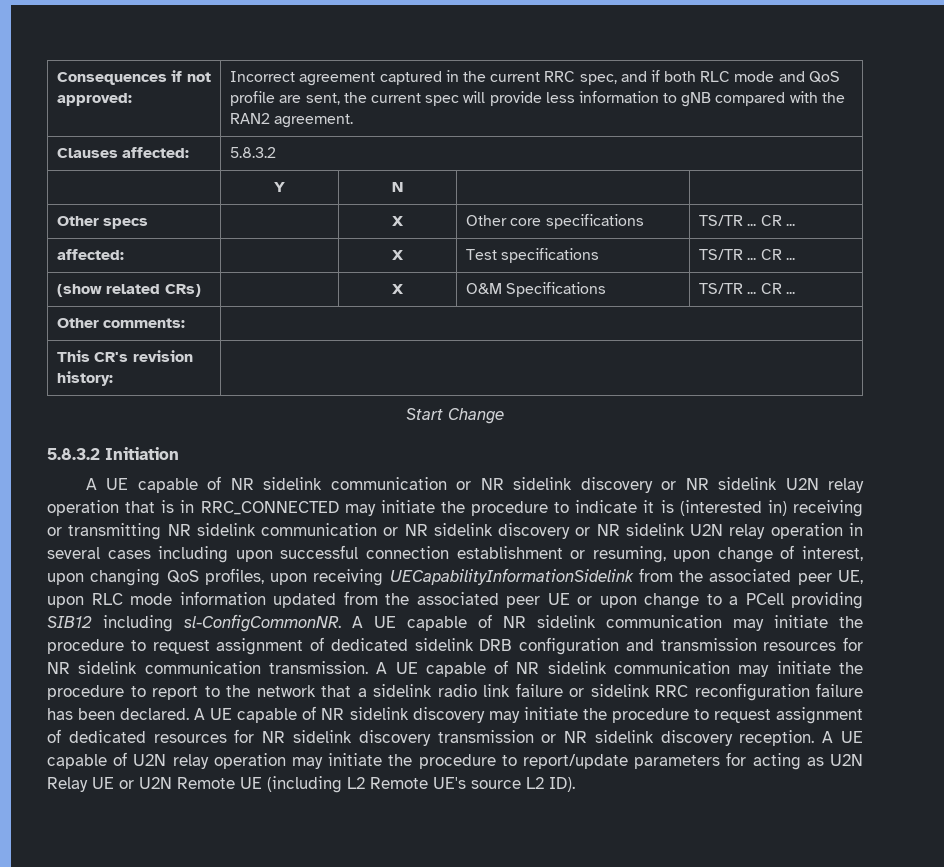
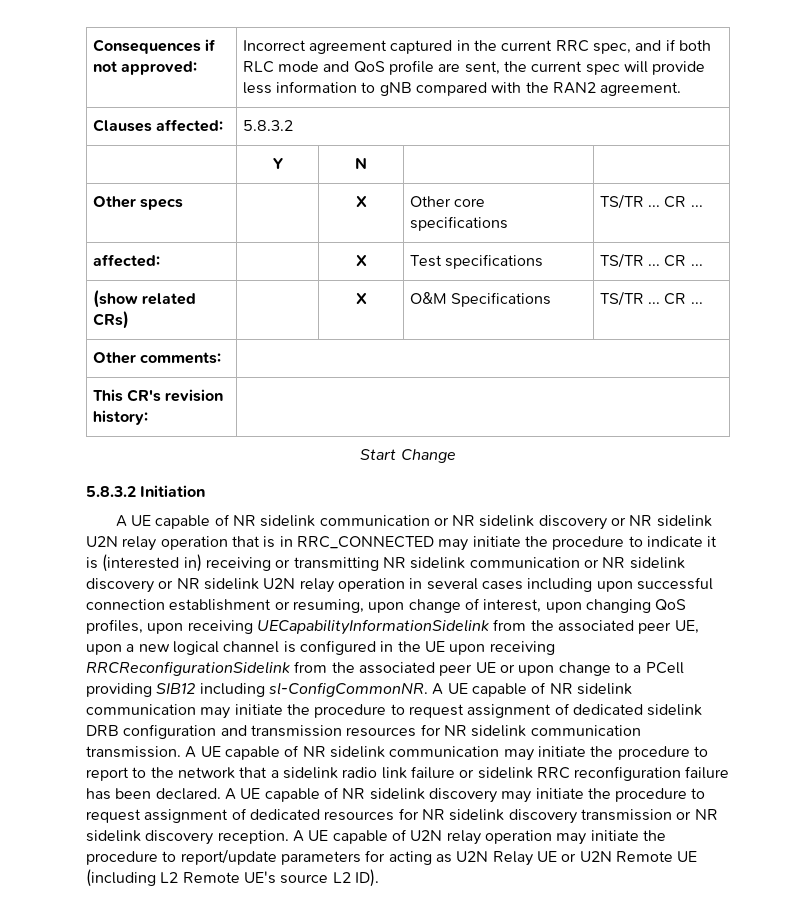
- A UE capable of NR sidelink communication or NR sidelink discovery or NR sidelink U2N relay operation that is in RRC_CONNECTED may initiate the procedure to indicate it is (interested in) receiving or transmitting NR sidelink communication or NR sidelink discovery or NR sidelink U2N relay operation in several cases including upon successful connection establishment or resuming, upon change of interest, upon changing QoS profiles, upon receiving UECapabilityInformationSidelink from the associated peer UE, upon RLC mode information updated from the associated peer UE or upon change to a PCell providing SIB12 including sl-ConfigCommonNR.
+ A UE capable of NR sidelink communication or NR sidelink discovery or NR sidelink U2N relay operation that is in RRC_CONNECTED may initiate the procedure to indicate it is (interested in) receiving or transmitting NR sidelink communication or NR sidelink discovery or NR sidelink U2N relay operation in several cases including upon successful connection establishment or resuming, upon change of interest, upon changing QoS profiles, upon receiving UECapabilityInformationSidelink from the associated peer UE, upon a new logical channel is configured in the UE upon receiving RRCReconfigurationSidelink from the associated peer UE or upon change to a PCell providing SIB12 including sl-ConfigCommonNR.

